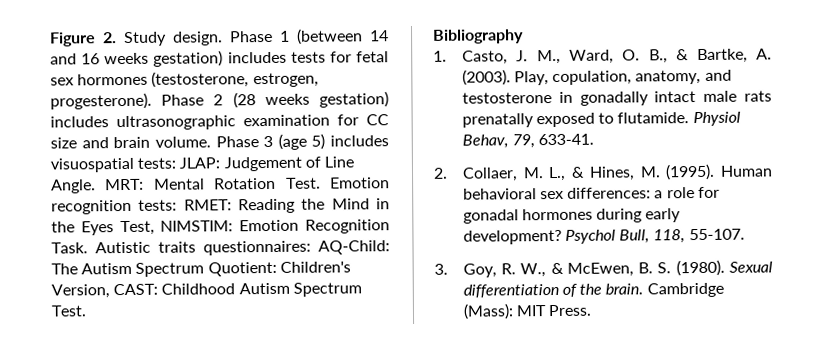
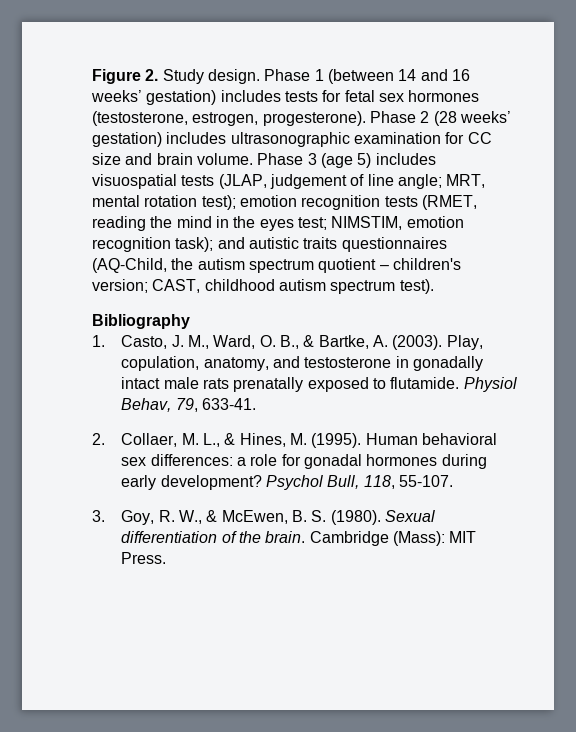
- Phase 1 (between 14 and 16 weeks gestation) includes tests for fetal sex hormones (testosterone, estrogen, progesterone).
+ Phase 1 (between 14 and 16 weeks’ gestation) includes tests for fetal sex hormones (testosterone, estrogen, progesterone).
- Phase 2 (28 weeks gestation) includes ultrasonographic examination for CC size and brain volume.
+ Phase 2 (28 weeks’ gestation) includes ultrasonographic examination for CC size and brain volume.
- Phase 3 (age 5) includes visuospatial tests: JLAP: Judgement of Line Angle. MRT: Mental Rotation Test. Emotion recognition tests: RMET: Reading the Mind in the Eyes Test, NIMSTIM: Emotion Recognition Task. Autistic traits questionnaires: AQ-Child: The Autism Spectrum Quotient: Children's Version, CAST: Childhood Autism Spectrum Test.
+ Phase 3 (age 5) includes visuospatial tests (JLAP, judgement of line angle; MRT, mental rotation test); emotion recognition tests (RMET, reading the mind in the eyes test; NIMSTIM, emotion recognition task); and autistic traits questionnaires (AQ-Child, the autism spectrum quotient – children's version; CAST, childhood autism spectrum test).

